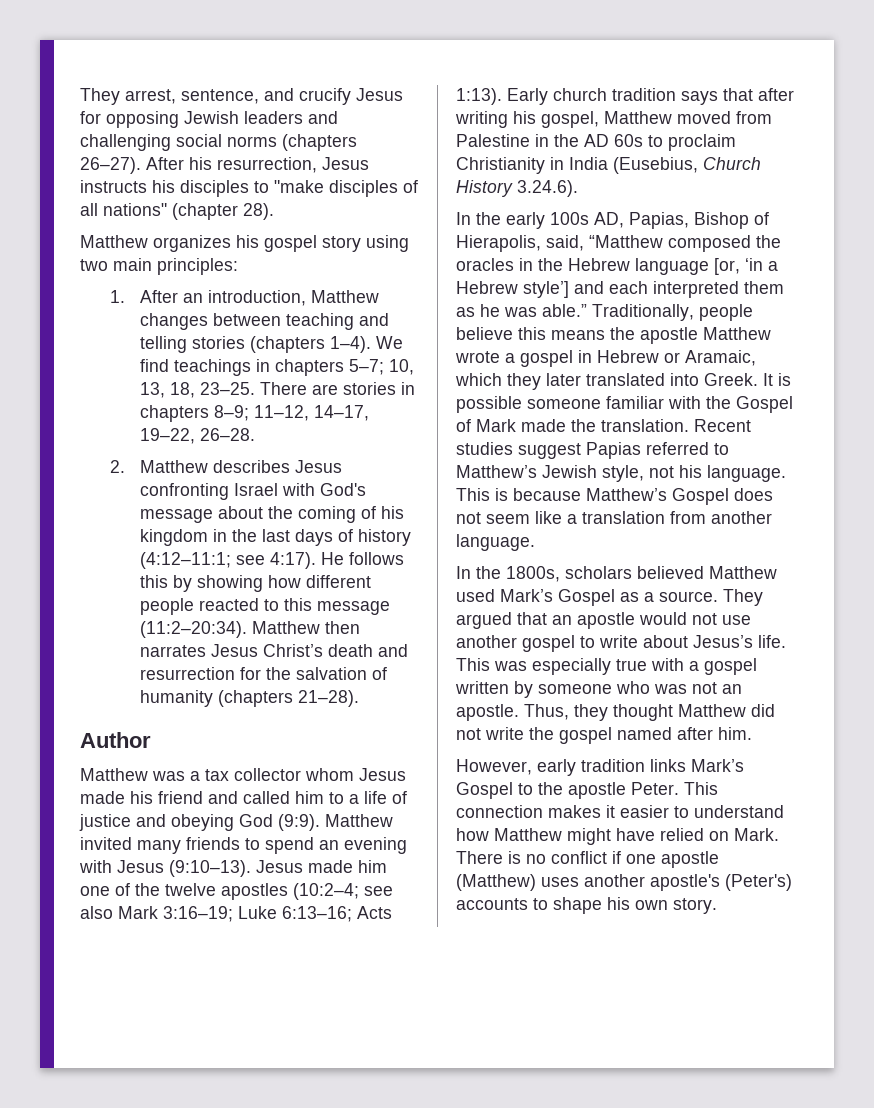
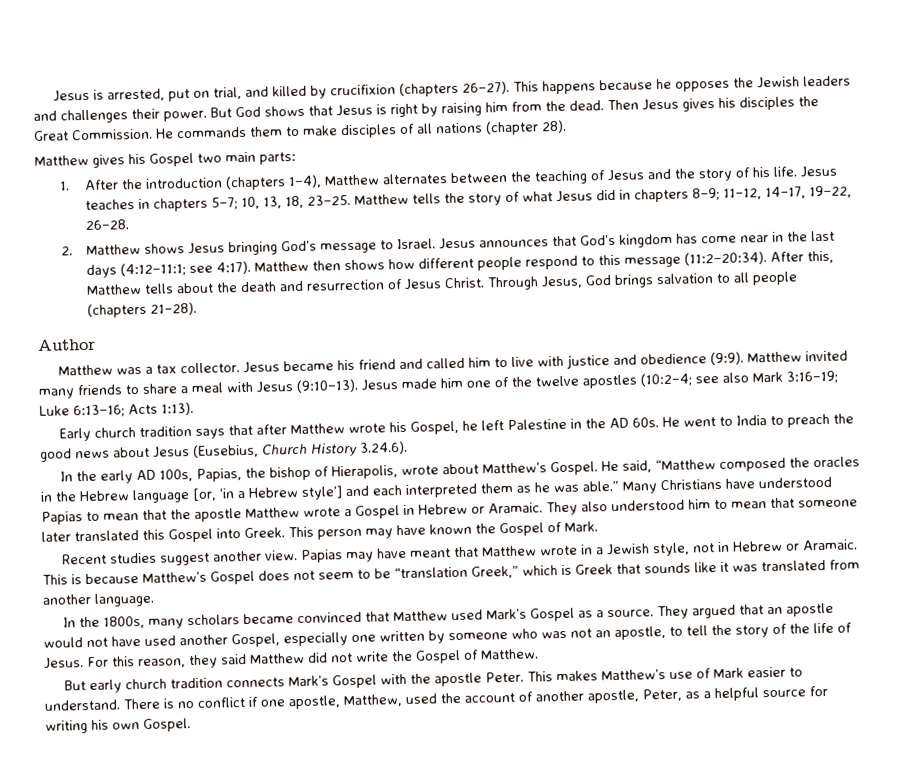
- They arrest, sentence, and crucify Jesus for opposing Jewish leaders and challenging social norms (chapters 26–27). After his resurrection, Jesus instructs his disciples to "make disciples of all nations" (chapter 28).
+ Jesus is arrested, put on trial, and killed by crucifixion (chapters 26–27). This happens because he opposes the Jewish leaders and challenges their power. But God shows that Jesus is right by raising him from the dead. Then Jesus gives his disciples the Great Commission. He commands them to make disciples of all nations (chapter 28).
- Matthew organizes his gospel story using two main principles:
+ Matthew gives his Gospel two main parts:
- 1. After an introduction, Matthew changes between teaching and telling stories (chapters 1–4). We find teachings in chapters 5–7; 10, 13, 18, 23–25.
+ 1. After the introduction (chapters 1–4), Matthew alternates between the teaching of Jesus and the story of his life. Jesus teaches in chapters 5–7; 10, 13, 18, 23–25.
- There are stories in chapters 8–9; 11–12, 14–17, 19–22, 26–28.
+ Matthew tells the story of what Jesus did in chapters 8–9; 11–12, 14–17, 19–22, 26–28.
- 2. Matthew describes Jesus confronting Israel with God's message about the coming of his kingdom in the last days of history (4:12–11:1; see 4:17).
+ 2. Matthew shows Jesus bringing God’s message to Israel. Jesus announces that God’s kingdom has come near in the last days (4:12–11:1; see 4:17).
- He follows this by showing how different people reacted to this message (11:2–20:34).
+ Matthew then shows how different people respond to this message (11:2–20:34).
- Matthew then narrates Jesus Christ’s death and resurrection for the salvation of humanity (chapters 21–28).
+ After this, Matthew tells about the death and resurrection of Jesus Christ. Through Jesus, God brings salvation to all people (chapters 21–28).
- Matthew was a tax collector whom Jesus made his friend and called him to a life of justice and obeying God (9:9).
+ Matthew was a tax collector. Jesus became his friend and called him to live with justice and obedience (9:9).
- Matthew invited many friends to spend an evening with Jesus (9:10–13).
+ Matthew invited many friends to share a meal with Jesus (9:10–13).
- Jesus made him one of the twelve apostles (10:2–4; see also Mark 3:16–19; Luke 6:13–16; Acts 1:13). Early church tradition says that after writing his gospel, Matthew moved from Palestine in the AD 60s to proclaim Christianity in India (Eusebius, Church History 3.24.6).
+ Jesus made him one of the twelve apostles (10:2–4; see also Mark 3:16–19; Luke 6:13–16; Acts 1:13).
+ Early church tradition says that after Matthew wrote his Gospel, he left Palestine in the AD 60s. He went to India to preach the good news about Jesus (Eusebius, Church History 3.24.6).
- In the early 100s AD, Papias, Bishop of Hierapolis, said, “Matthew composed the oracles in the Hebrew language [or, ‘in a Hebrew style’] and each interpreted them as he was able.”
+ In the early AD 100s, Papias, the bishop of Hierapolis, wrote about Matthew’s Gospel. He said, “Matthew composed the oracles in the Hebrew language [or, ‘in a Hebrew style’] and each interpreted them as he was able.”
- Traditionally, people believe this means the apostle Matthew wrote a gospel in Hebrew or Aramaic, which they later translated into Greek. It is possible someone familiar with the Gospel of Mark made the translation. Recent studies suggest Papias referred to Matthew’s Jewish style, not his language.
+ Many Christians have understood Papias to mean that the apostle Matthew wrote a Gospel in Hebrew or Aramaic. They also understood him to mean that someone later translated this Gospel into Greek. This person may have known the Gospel of Mark.
+ Recent studies suggest another view. Papias may have meant that Matthew wrote in a Jewish style, not in Hebrew or Aramaic.
- This is because Matthew’s Gospel does not seem like a translation from another language.
+ This is because Matthew’s Gospel does not seem to be “translation Greek,” which is Greek that sounds like it was translated from another language.
- In the 1800s, scholars believed Matthew used Mark’s Gospel as a source.
+ In the 1800s, many scholars became convinced that Matthew used Mark’s Gospel as a source.
- They argued that an apostle would not use another gospel to write about Jesus’s life. This was especially true with a gospel written by someone who was not an apostle. Thus, they thought Matthew did not write the gospel named after him.
- However, early tradition links Mark’s Gospel to the apostle Peter.
+ They argued that an apostle would not have used another Gospel, especially one written by someone who was not an apostle, to tell the story of the life of Jesus. For this reason, they said Matthew did not write the Gospel of Matthew.
+ But early church tradition connects Mark’s Gospel with the apostle Peter.
- This connection makes it easier to understand how Matthew might have relied on Mark.
+ This makes Matthew’s use of Mark easier to understand.
- There is no conflict if one apostle (Matthew) uses another apostle's (Peter's) accounts to shape his own story.
+ There is no conflict if one apostle, Matthew, used the account of another apostle, Peter, as a helpful source for writing his own Gospel.

